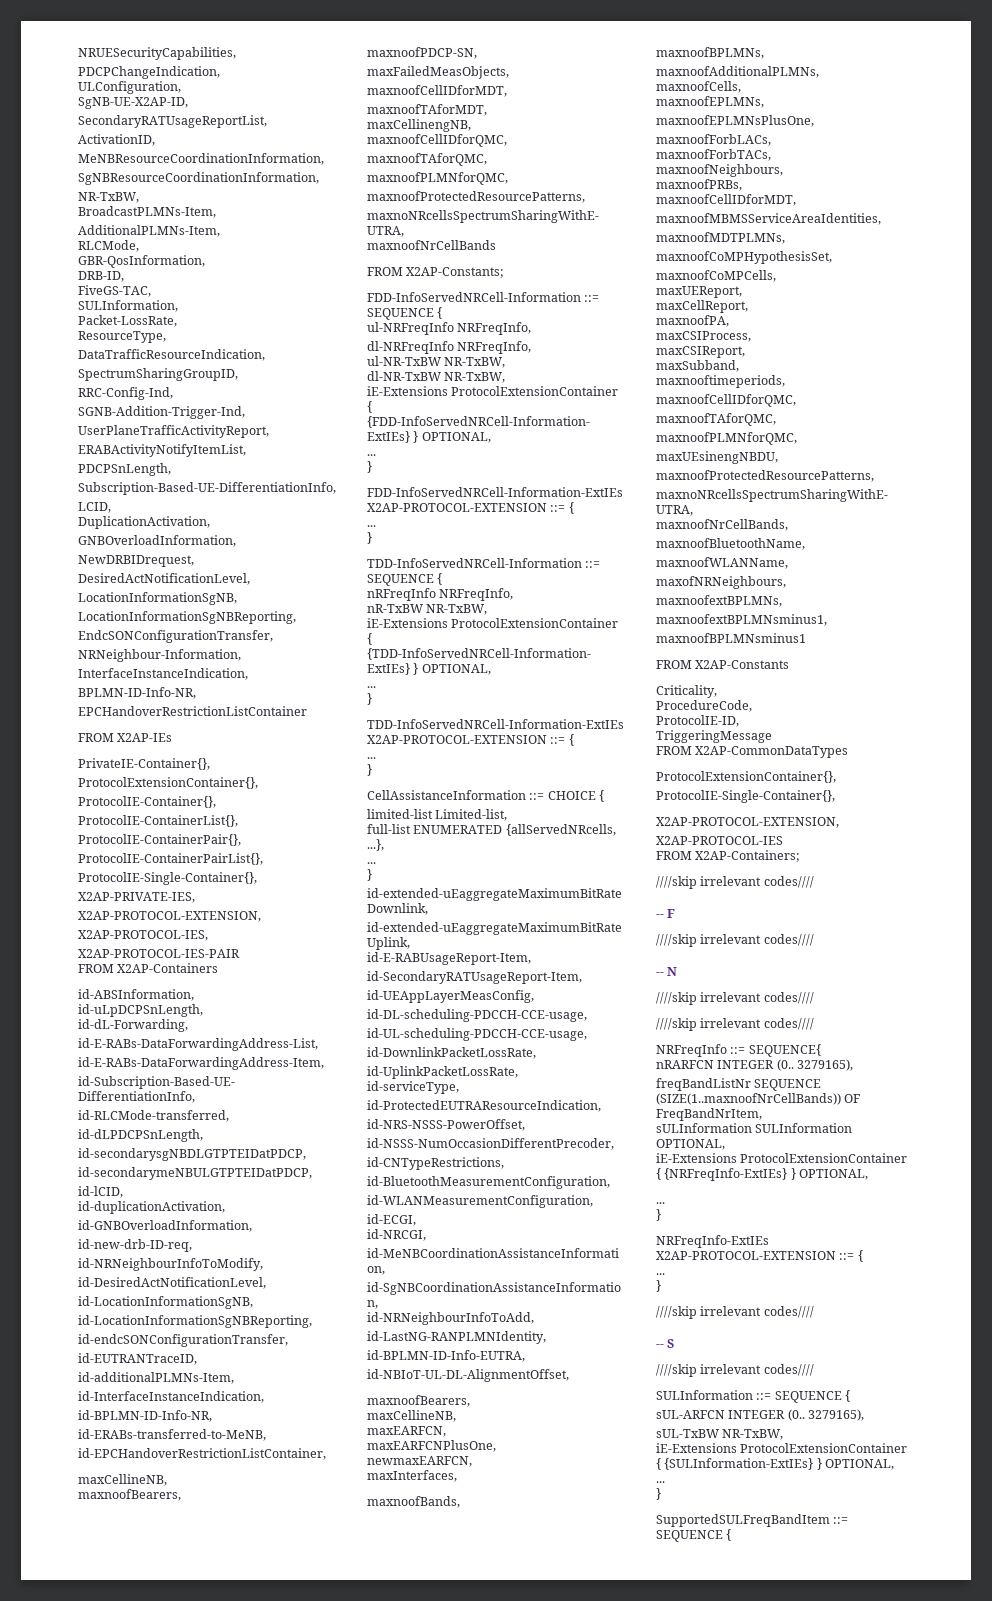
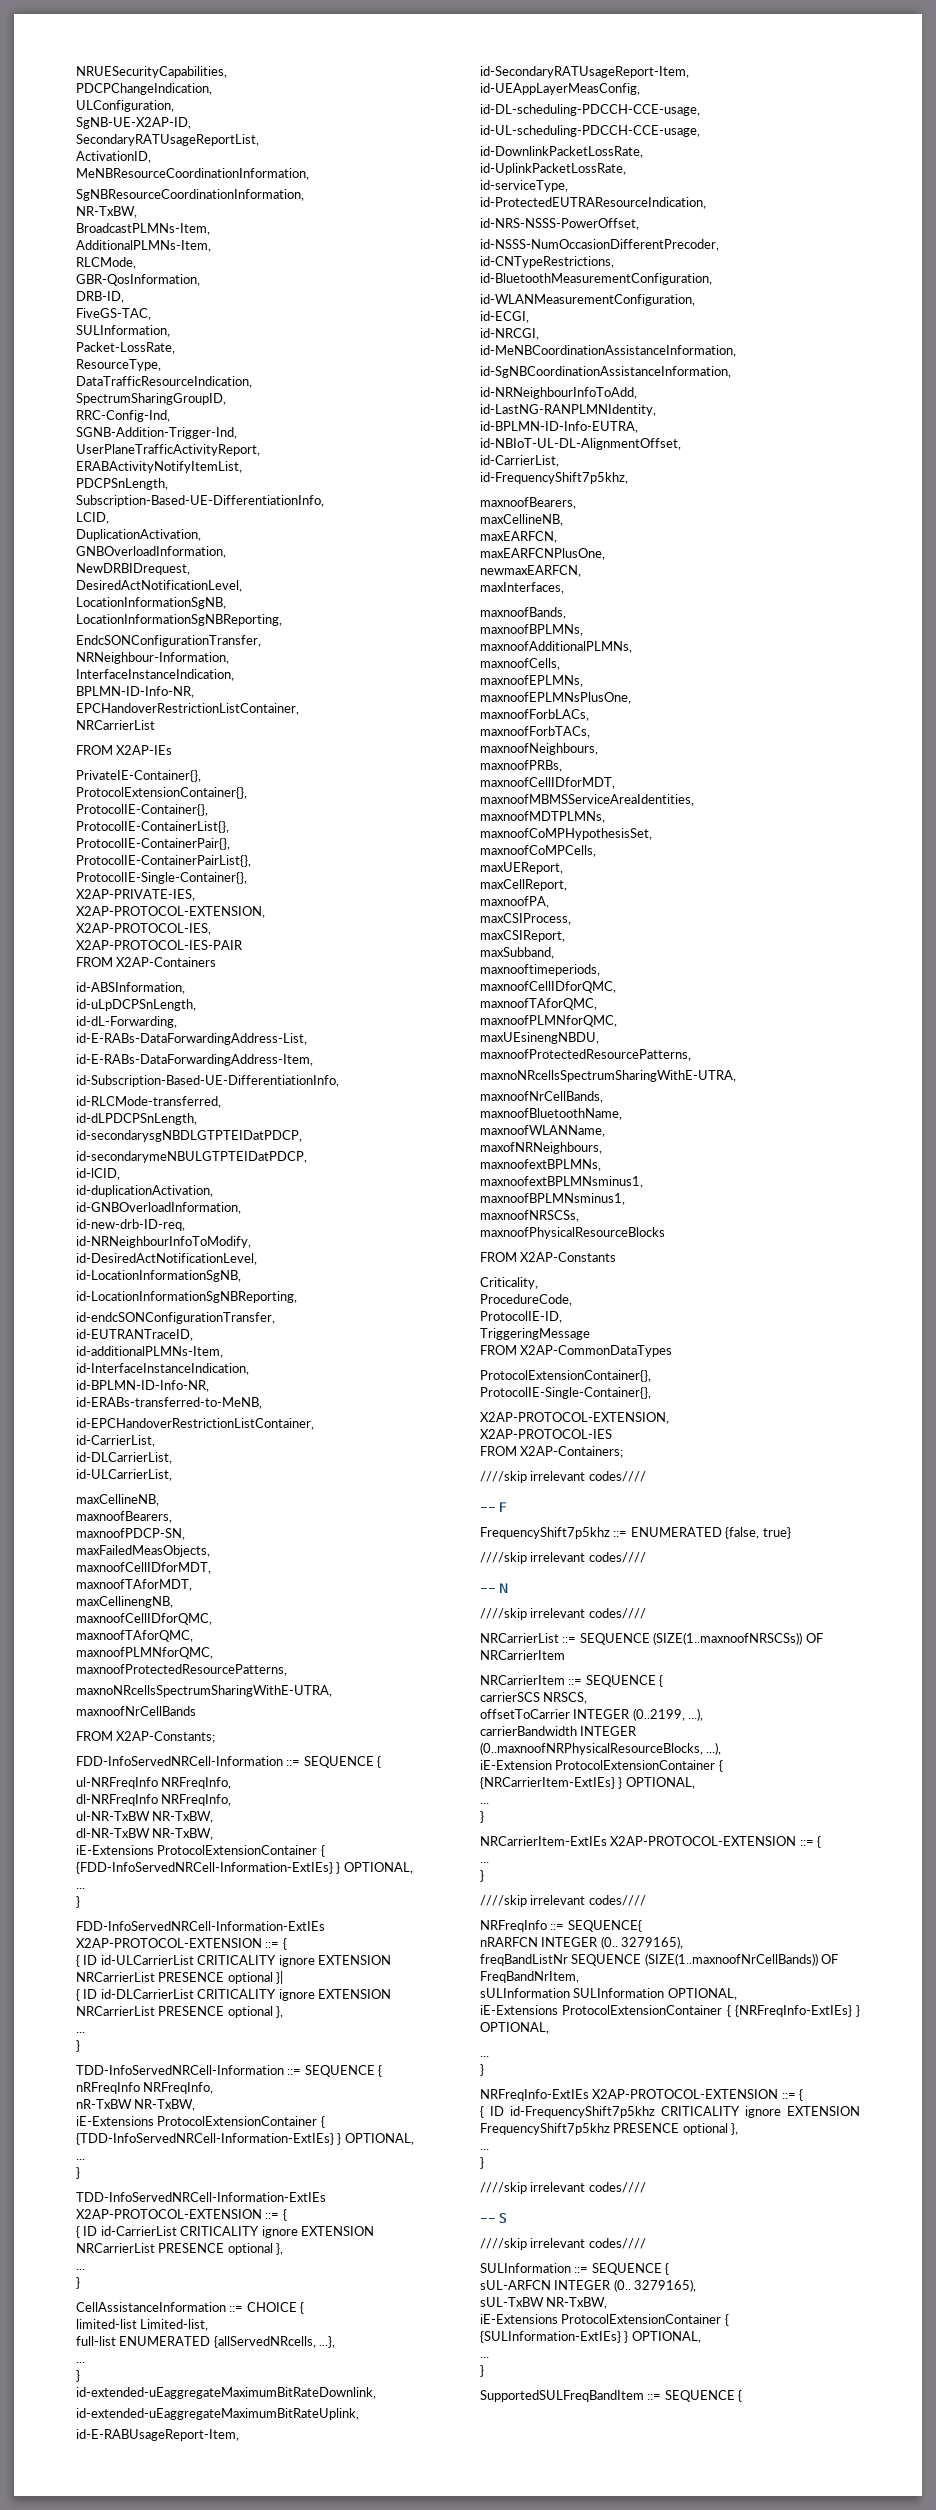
- EPCHandoverRestrictionListContainer
+ EPCHandoverRestrictionListContainer,
+ NRCarrierList
  id-EPCHandoverRestrictionListContainer,
+ id-CarrierList,
+ id-DLCarrierList,
+ id-ULCarrierList,
+ { ID id-ULCarrierList CRITICALITY ignore EXTENSION NRCarrierList PRESENCE optional }|
+ { ID id-DLCarrierList CRITICALITY ignore EXTENSION NRCarrierList PRESENCE optional },
+ { ID id-CarrierList CRITICALITY ignore EXTENSION NRCarrierList PRESENCE optional },
  id-NBIoT-UL-DL-AlignmentOffset,
+ id-CarrierList,
+ id-FrequencyShift7p5khz,
- maxnoofBPLMNsminus1
+ maxnoofBPLMNsminus1,
+ maxnoofNRSCSs,
+ maxnoofPhysicalResourceBlocks
+ FrequencyShift7p5khz ::= ENUMERATED {false, true}
+ NRCarrierList ::= SEQUENCE (SIZE(1..maxnoofNRSCSs)) OF NRCarrierItem
+ NRCarrierItem ::= SEQUENCE {
+ carrierSCS NRSCS,
+ offsetToCarrier INTEGER (0..2199, ...),
+ carrierBandwidth INTEGER (0..maxnoofNRPhysicalResourceBlocks, ...),
+ iE-Extension ProtocolExtensionContainer { {NRCarrierItem-ExtIEs} } OPTIONAL,
+ ...
+ }
+ NRCarrierItem-ExtIEs X2AP-PROTOCOL-EXTENSION ::= {
+ ...
+ }
+ { ID id-FrequencyShift7p5khz CRITICALITY ignore EXTENSION FrequencyShift7p5khz PRESENCE optional },

